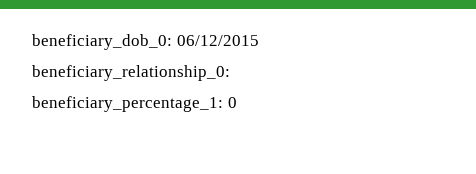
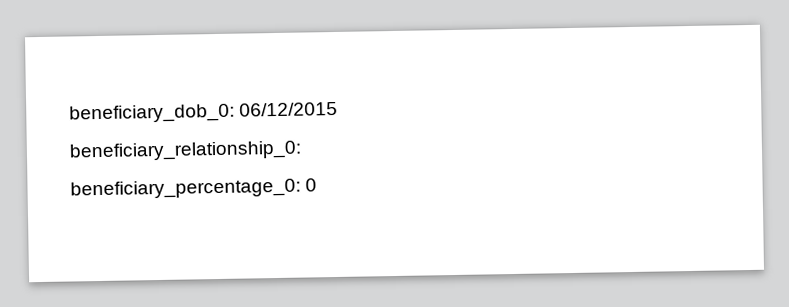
- beneficiary_percentage_1: 0
+ beneficiary_percentage_0: 0

